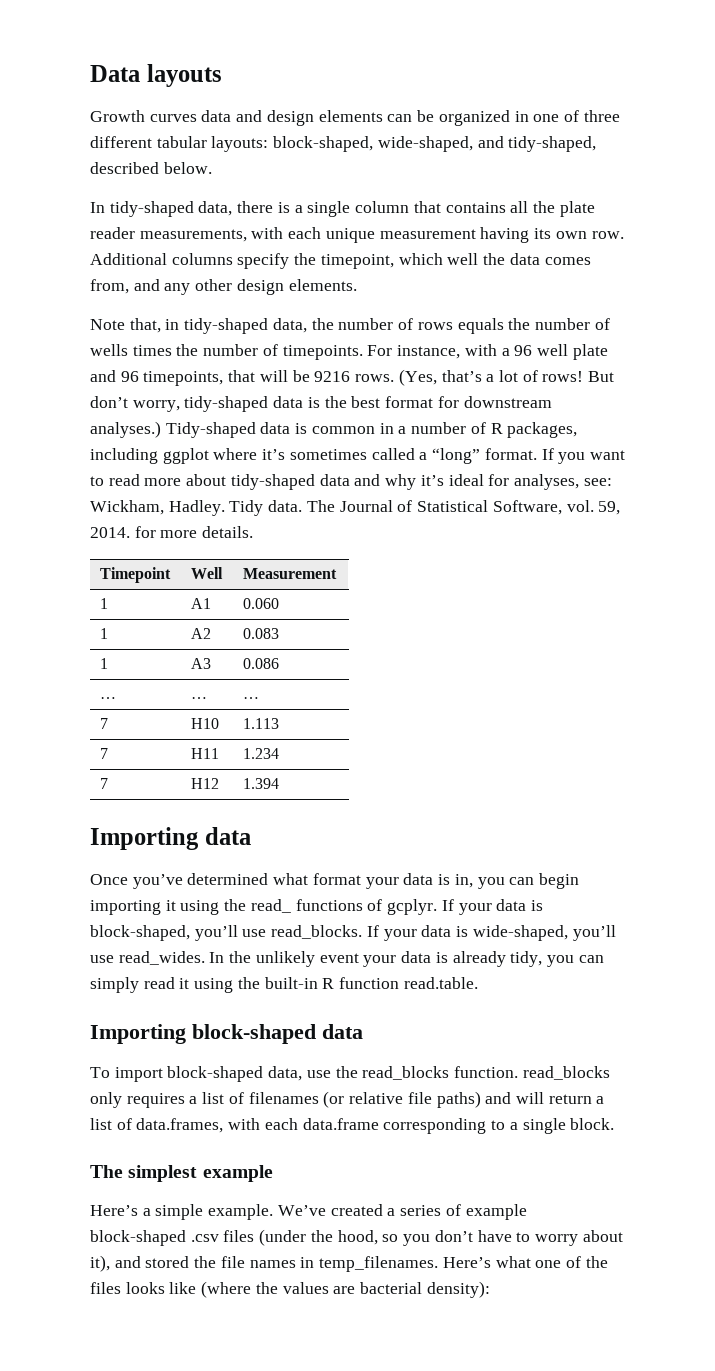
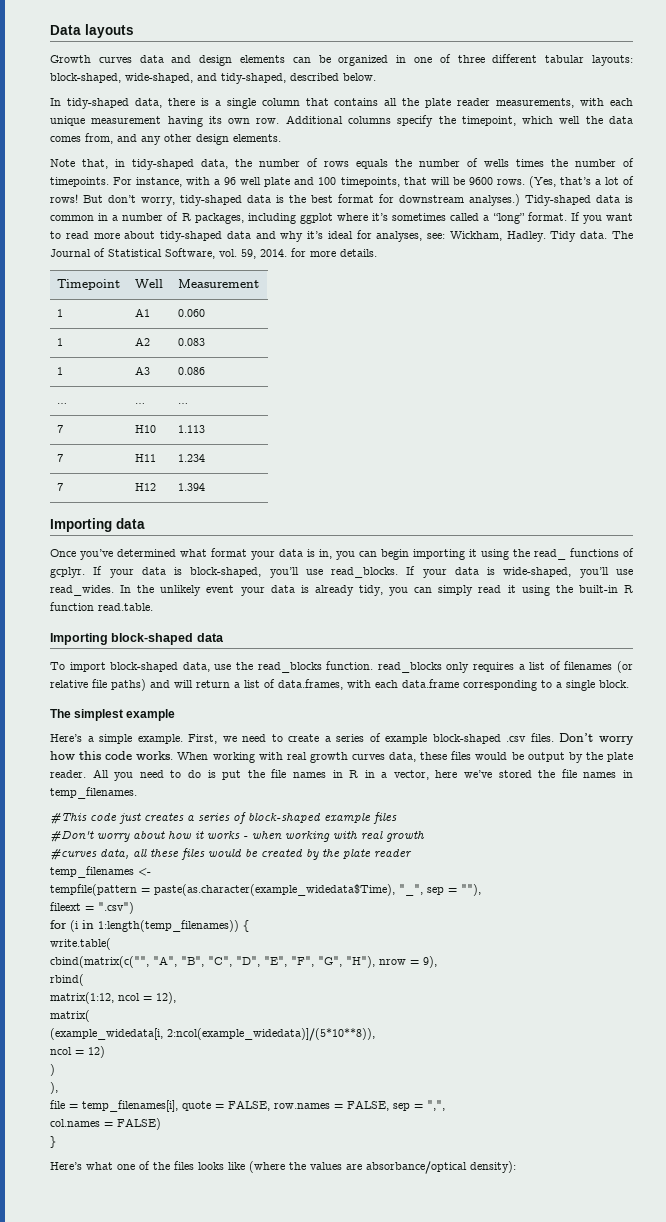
- For instance, with a 96 well plate and 96 timepoints, that will be 9216 rows.
+ For instance, with a 96 well plate and 100 timepoints, that will be 9600 rows.
- We’ve created a series of example block-shaped .csv files (under the hood, so you don’t have to worry about it), and stored the file names in temp_filenames. Here’s what one of the files looks like (where the values are bacterial density):
+ First, we need to create a series of example block-shaped .csv files. Don’t worry how this code works. When working with real growth curves data, these files would be output by the plate reader. All you need to do is put the file names in R in a vector, here we’ve stored the file names in temp_filenames.
+ #This code just creates a series of block-shaped example files
+ #Don't worry about how it works - when working with real growth
+ #curves data, all these files would be created by the plate reader
+ temp_filenames <-
+ tempfile(pattern = paste(as.character(example_widedata$Time), "_", sep = ""),
+ fileext = ".csv")
+ for (i in 1:length(temp_filenames)) {
+ write.table(
+ cbind(matrix(c("", "A", "B", "C", "D", "E", "F", "G", "H"), nrow = 9),
+ rbind(
+ matrix(1:12, ncol = 12),
+ matrix(
+ (example_widedata[i, 2:ncol(example_widedata)]/(5*10**8)),
+ ncol = 12)
+ )
+ ),
+ file = temp_filenames[i], quote = FALSE, row.names = FALSE, sep = ",",
+ col.names = FALSE)
+ }
+ Here’s what one of the files looks like (where the values are absorbance/optical density):

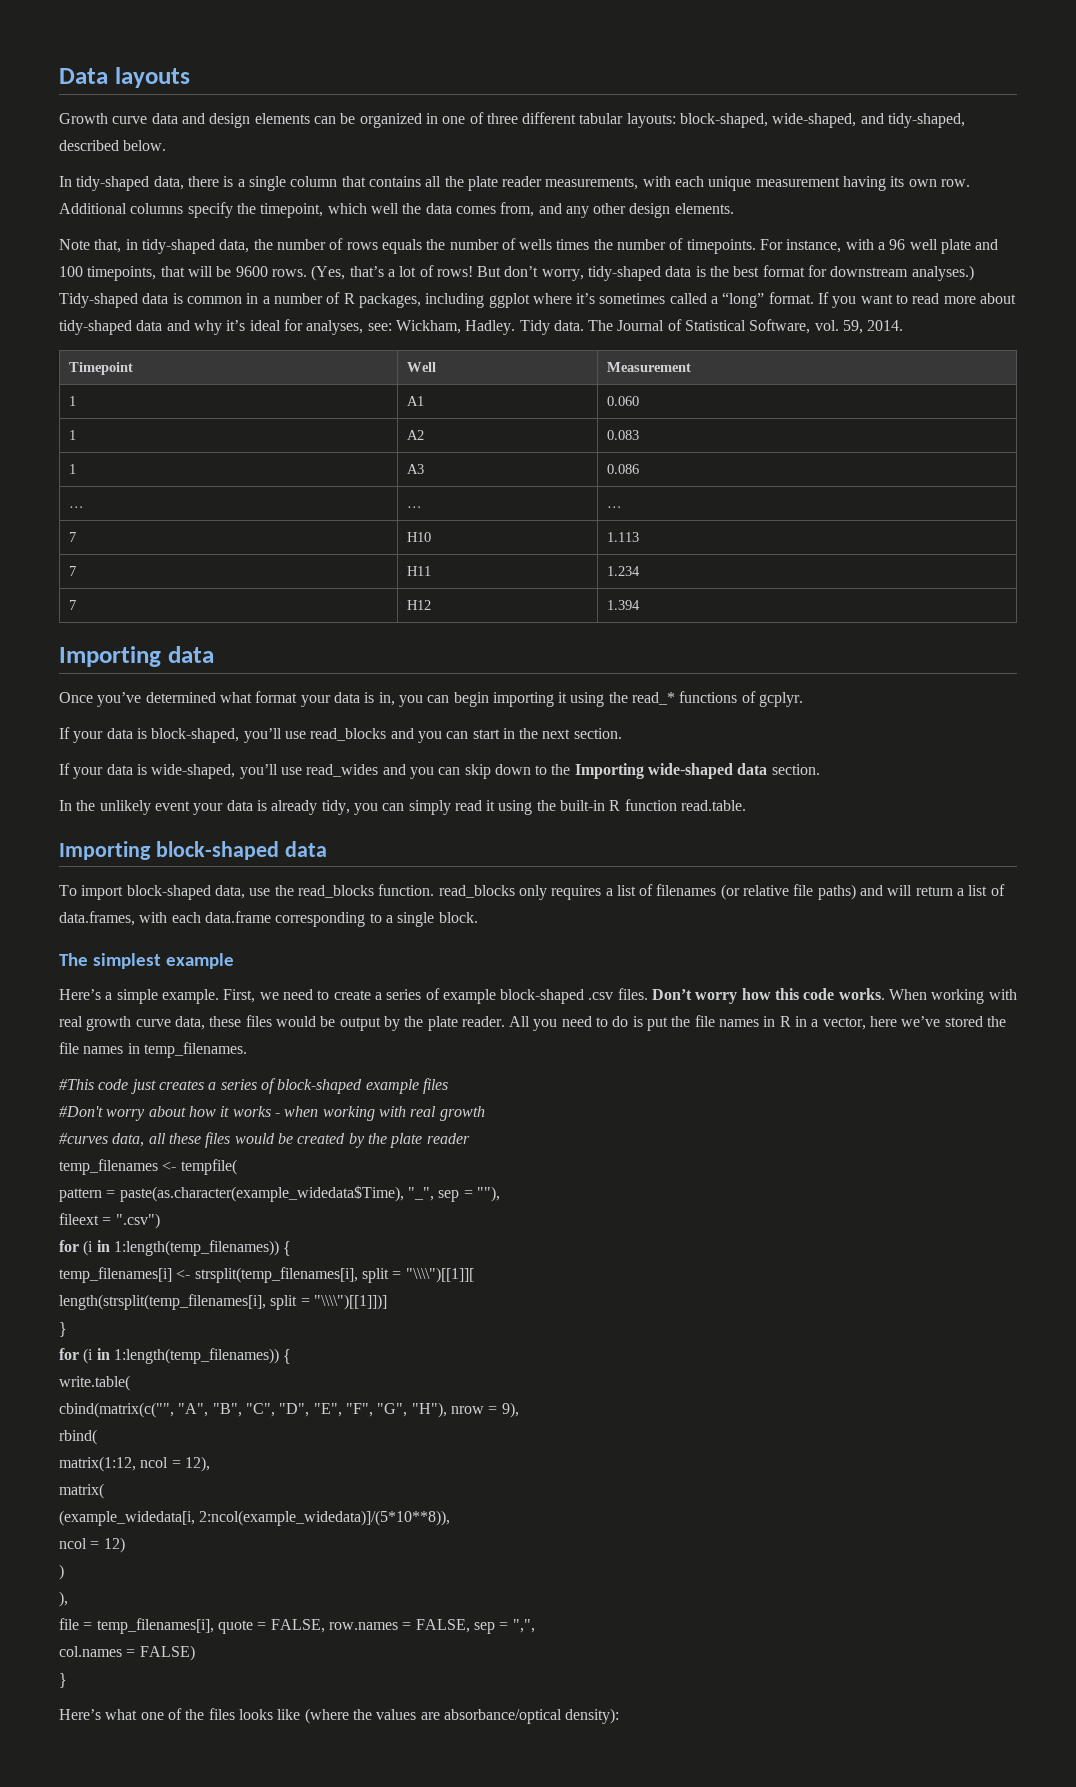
- Growth curves data and design elements can be organized in one of three different tabular layouts: block-shaped, wide-shaped, and tidy-shaped, described below.
+ Growth curve data and design elements can be organized in one of three different tabular layouts: block-shaped, wide-shaped, and tidy-shaped, described below.
- The Journal of Statistical Software, vol. 59, 2014. for more details.
+ The Journal of Statistical Software, vol. 59, 2014.
- Once you’ve determined what format your data is in, you can begin importing it using the read_ functions of gcplyr. If your data is block-shaped, you’ll use read_blocks. If your data is wide-shaped, you’ll use read_wides. In the unlikely event your data is already tidy, you can simply read it using the built-in R function read.table.
+ Once you’ve determined what format your data is in, you can begin importing it using the read_* functions of gcplyr.
+ If your data is block-shaped, you’ll use read_blocks and you can start in the next section.
+ If your data is wide-shaped, you’ll use read_wides and you can skip down to the Importing wide-shaped data section.
+ In the unlikely event your data is already tidy, you can simply read it using the built-in R function read.table.
- When working with real growth curves data, these files would be output by the plate reader.
+ When working with real growth curve data, these files would be output by the plate reader.
- temp_filenames <-
- tempfile(pattern = paste(as.character(example_widedata$Time), "_", sep = ""),
+ temp_filenames <- tempfile(
+ pattern = paste(as.character(example_widedata$Time), "_", sep = ""),
+ temp_filenames[i] <- strsplit(temp_filenames[i], split = "\\\\")[[1]][
+ length(strsplit(temp_filenames[i], split = "\\\\")[[1]])]
+ }
+ for (i in 1:length(temp_filenames)) {

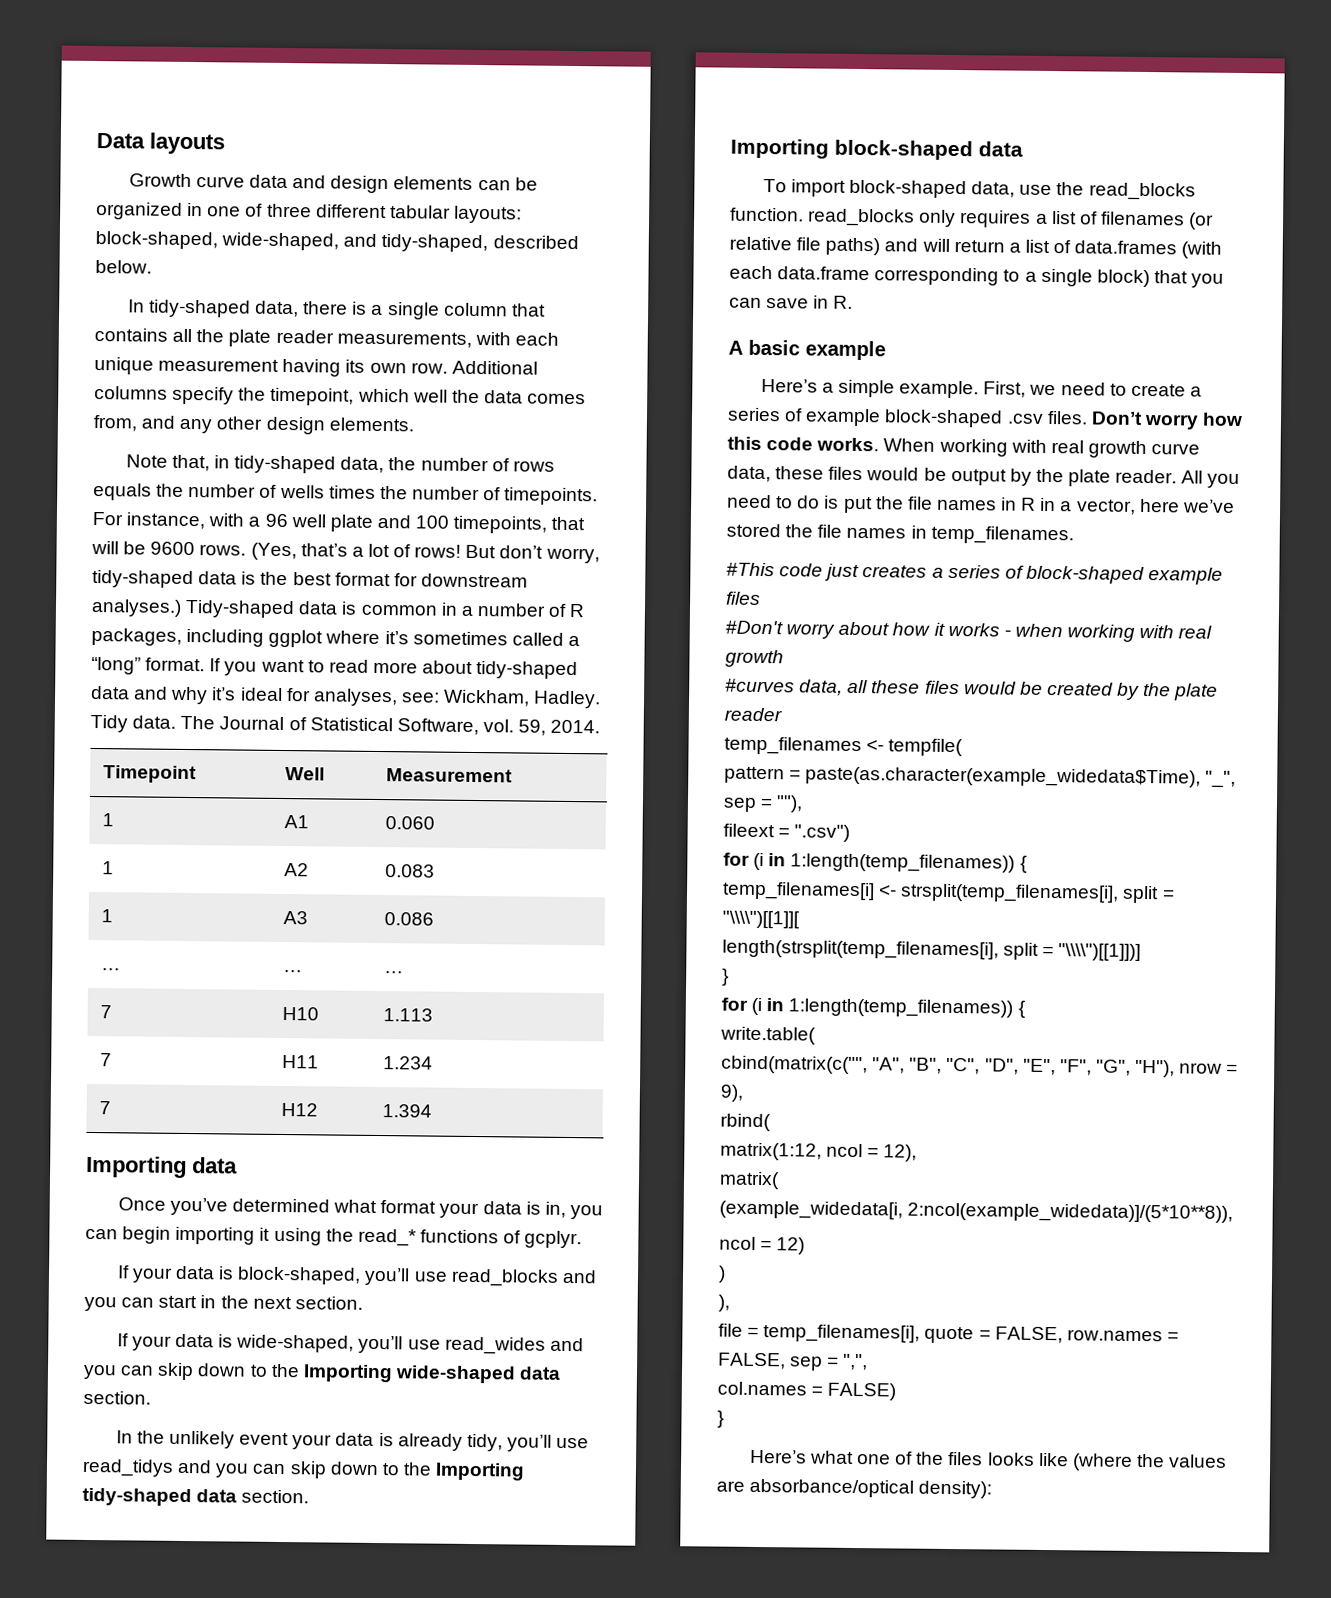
- In the unlikely event your data is already tidy, you can simply read it using the built-in R function read.table.
+ In the unlikely event your data is already tidy, you’ll use read_tidys and you can skip down to the Importing tidy-shaped data section.
- To import block-shaped data, use the read_blocks function. read_blocks only requires a list of filenames (or relative file paths) and will return a list of data.frames, with each data.frame corresponding to a single block.
- The simplest example
+ To import block-shaped data, use the read_blocks function. read_blocks only requires a list of filenames (or relative file paths) and will return a list of data.frames (with each data.frame corresponding to a single block) that you can save in R.
+ A basic example

